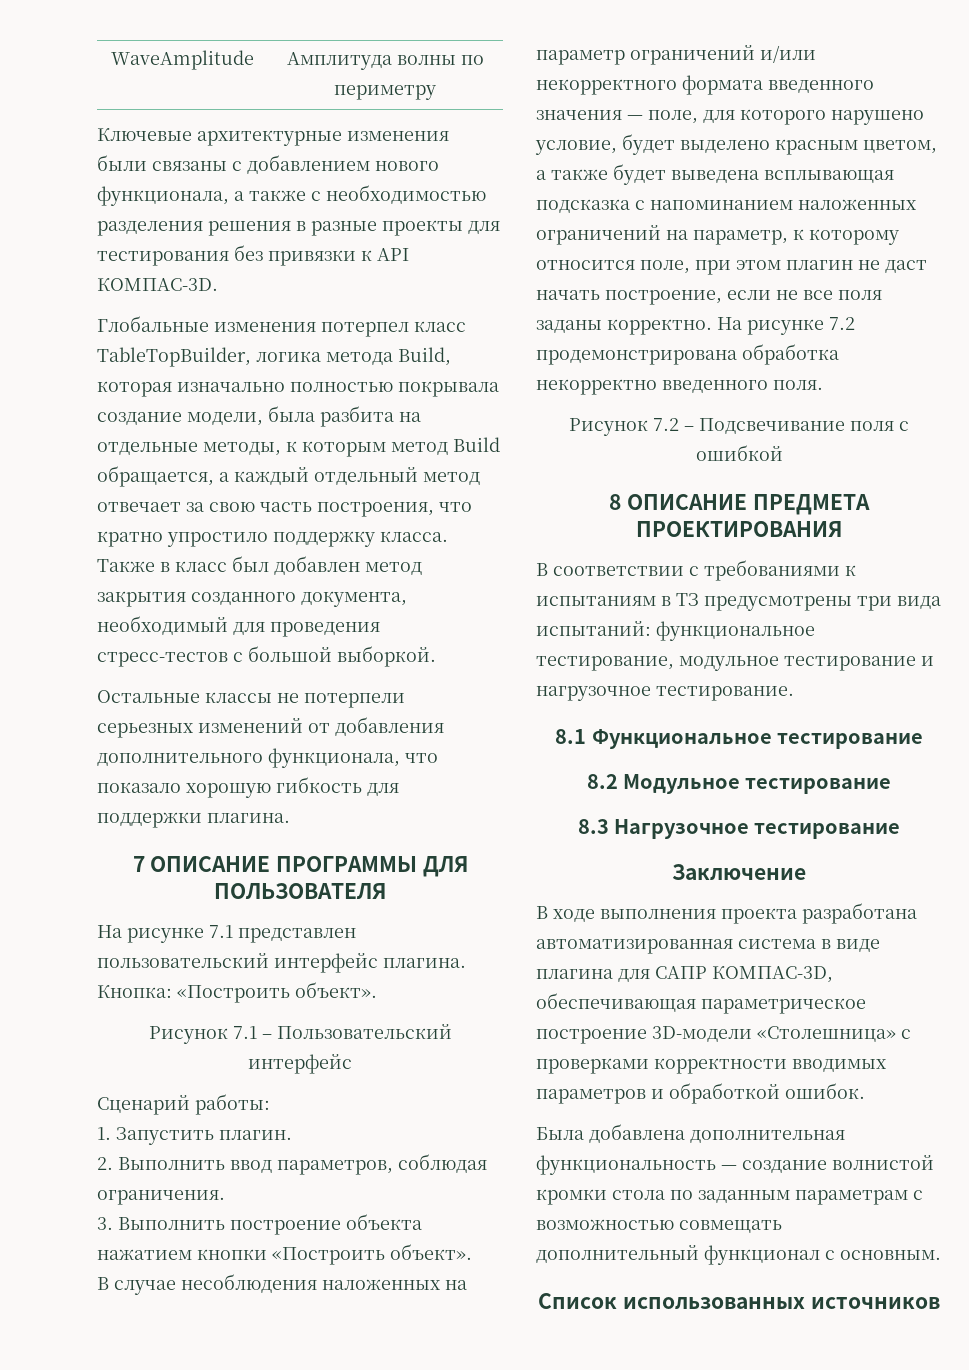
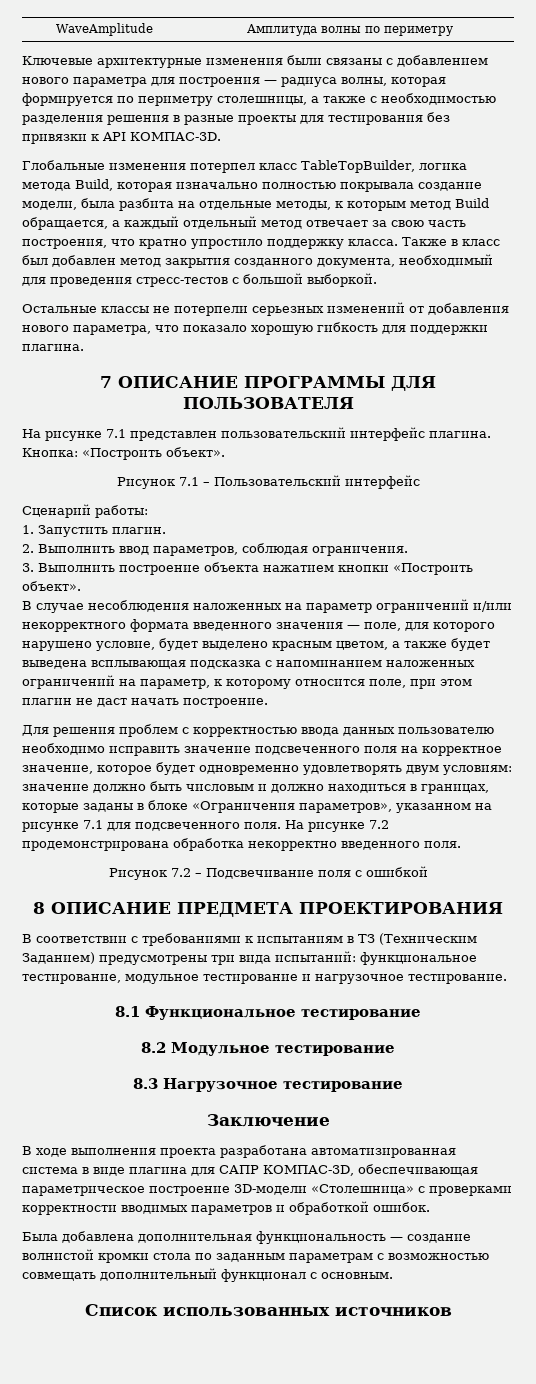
- Ключевые архитектурные изменения были связаны с добавлением нового функционала, а также с необходимостью разделения решения в разные проекты для тестирования без привязки к API КОМПАС-3D.
+ Ключевые архитектурные изменения были связаны с добавлением нового параметра для построения — радиуса волны, которая формируется по периметру столешницы, а также с необходимостью разделения решения в разные проекты для тестирования без привязки к API КОМПАС-3D.
- Остальные классы не потерпели серьезных изменений от добавления дополнительного функционала, что показало хорошую гибкость для поддержки плагина.
+ Остальные классы не потерпели серьезных изменений от добавления нового параметра, что показало хорошую гибкость для поддержки плагина.
- В случае несоблюдения наложенных на параметр ограничений и/или некорректного формата введенного значения — поле, для которого нарушено условие, будет выделено красным цветом, а также будет выведена всплывающая подсказка с напоминанием наложенных ограничений на параметр, к которому относится поле, при этом плагин не даст начать построение, если не все поля заданы корректно.
+ В случае несоблюдения наложенных на параметр ограничений и/или некорректного формата введенного значения — поле, для которого нарушено условие, будет выделено красным цветом, а также будет выведена всплывающая подсказка с напоминанием наложенных ограничений на параметр, к которому относится поле, при этом плагин не даст начать построение.
+ Для решения проблем с корректностью ввода данных пользователю необходимо исправить значение подсвеченного поля на корректное значение, которое будет одновременно удовлетворять двум условиям: значение должно быть числовым и должно находиться в границах, которые заданы в блоке «Ограничения параметров», указанном на рисунке 7.1 для подсвеченного поля.
- В соответствии с требованиями к испытаниям в ТЗ предусмотрены три вида испытаний: функциональное тестирование, модульное тестирование и нагрузочное тестирование.
+ В соответствии с требованиями к испытаниям в ТЗ (Техническим Заданием) предусмотрены три вида испытаний: функциональное тестирование, модульное тестирование и нагрузочное тестирование.

